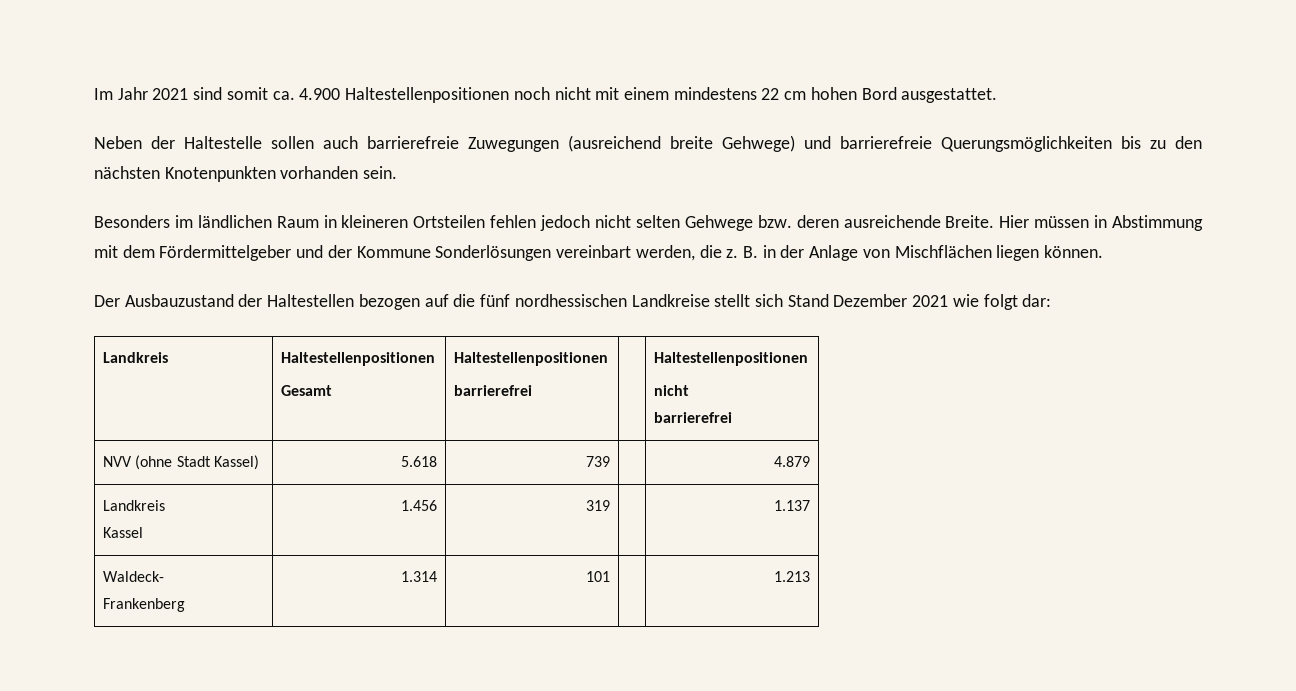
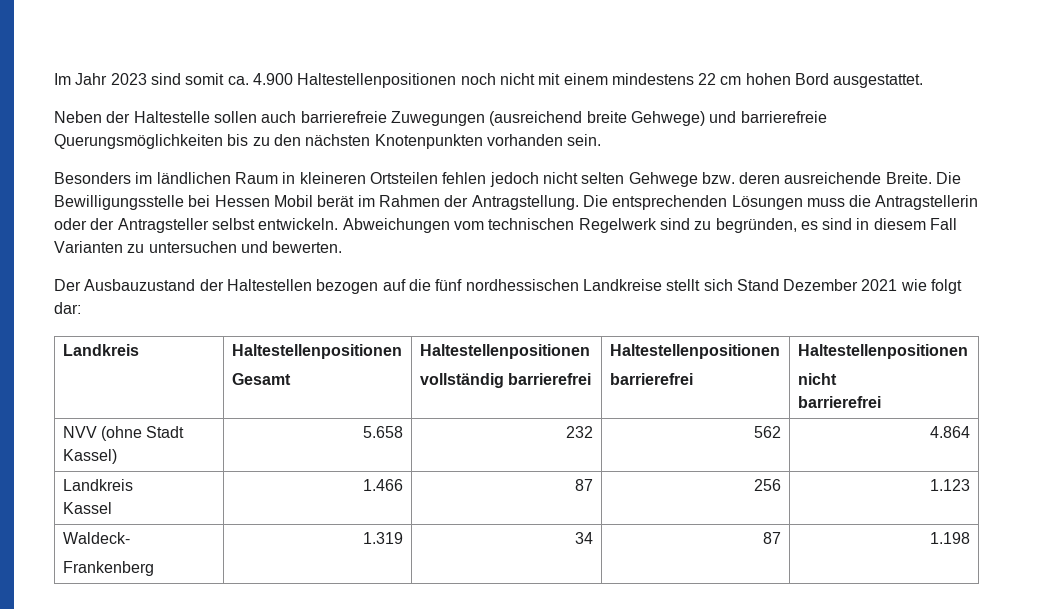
- Im Jahr 2021 sind somit ca. 4.900 Haltestellenpositionen noch nicht mit einem mindestens 22 cm hohen Bord ausgestattet.
+ Im Jahr 2023 sind somit ca. 4.900 Haltestellenpositionen noch nicht mit einem mindestens 22 cm hohen Bord ausgestattet.
- Hier müssen in Abstimmung mit dem Fördermittelgeber und der Kommune Sonderlösungen vereinbart werden, die z. B. in der Anlage von Mischflächen liegen können.
+ Die Bewilligungsstelle bei Hessen Mobil berät im Rahmen der Antragstellung. Die entsprechenden Lösungen muss die Antragstellerin oder der Antragsteller selbst entwickeln. Abweichungen vom technischen Regelwerk sind zu begründen, es sind in diesem Fall Varianten zu untersuchen und bewerten.
  Landkreis | Haltestellenpositionen
  Gesamt | Haltestellenpositionen
- barrierefrei | | Haltestellenpositionen
+ vollständig barrierefrei | Haltestellenpositionen
+ barrierefrei | Haltestellenpositionen
- NVV (ohne Stadt Kassel) | 5.618 | 739 | | 4.879
+ NVV (ohne Stadt Kassel) | 5.658 | 232 | 562 | 4.864
  Landkreis
- Kassel | 1.456 | 319 | | 1.137
+ Kassel | 1.466 | 87 | 256 | 1.123
  Waldeck-
- Frankenberg | 1.314 | 101 | | 1.213
+ Frankenberg | 1.319 | 34 | 87 | 1.198

